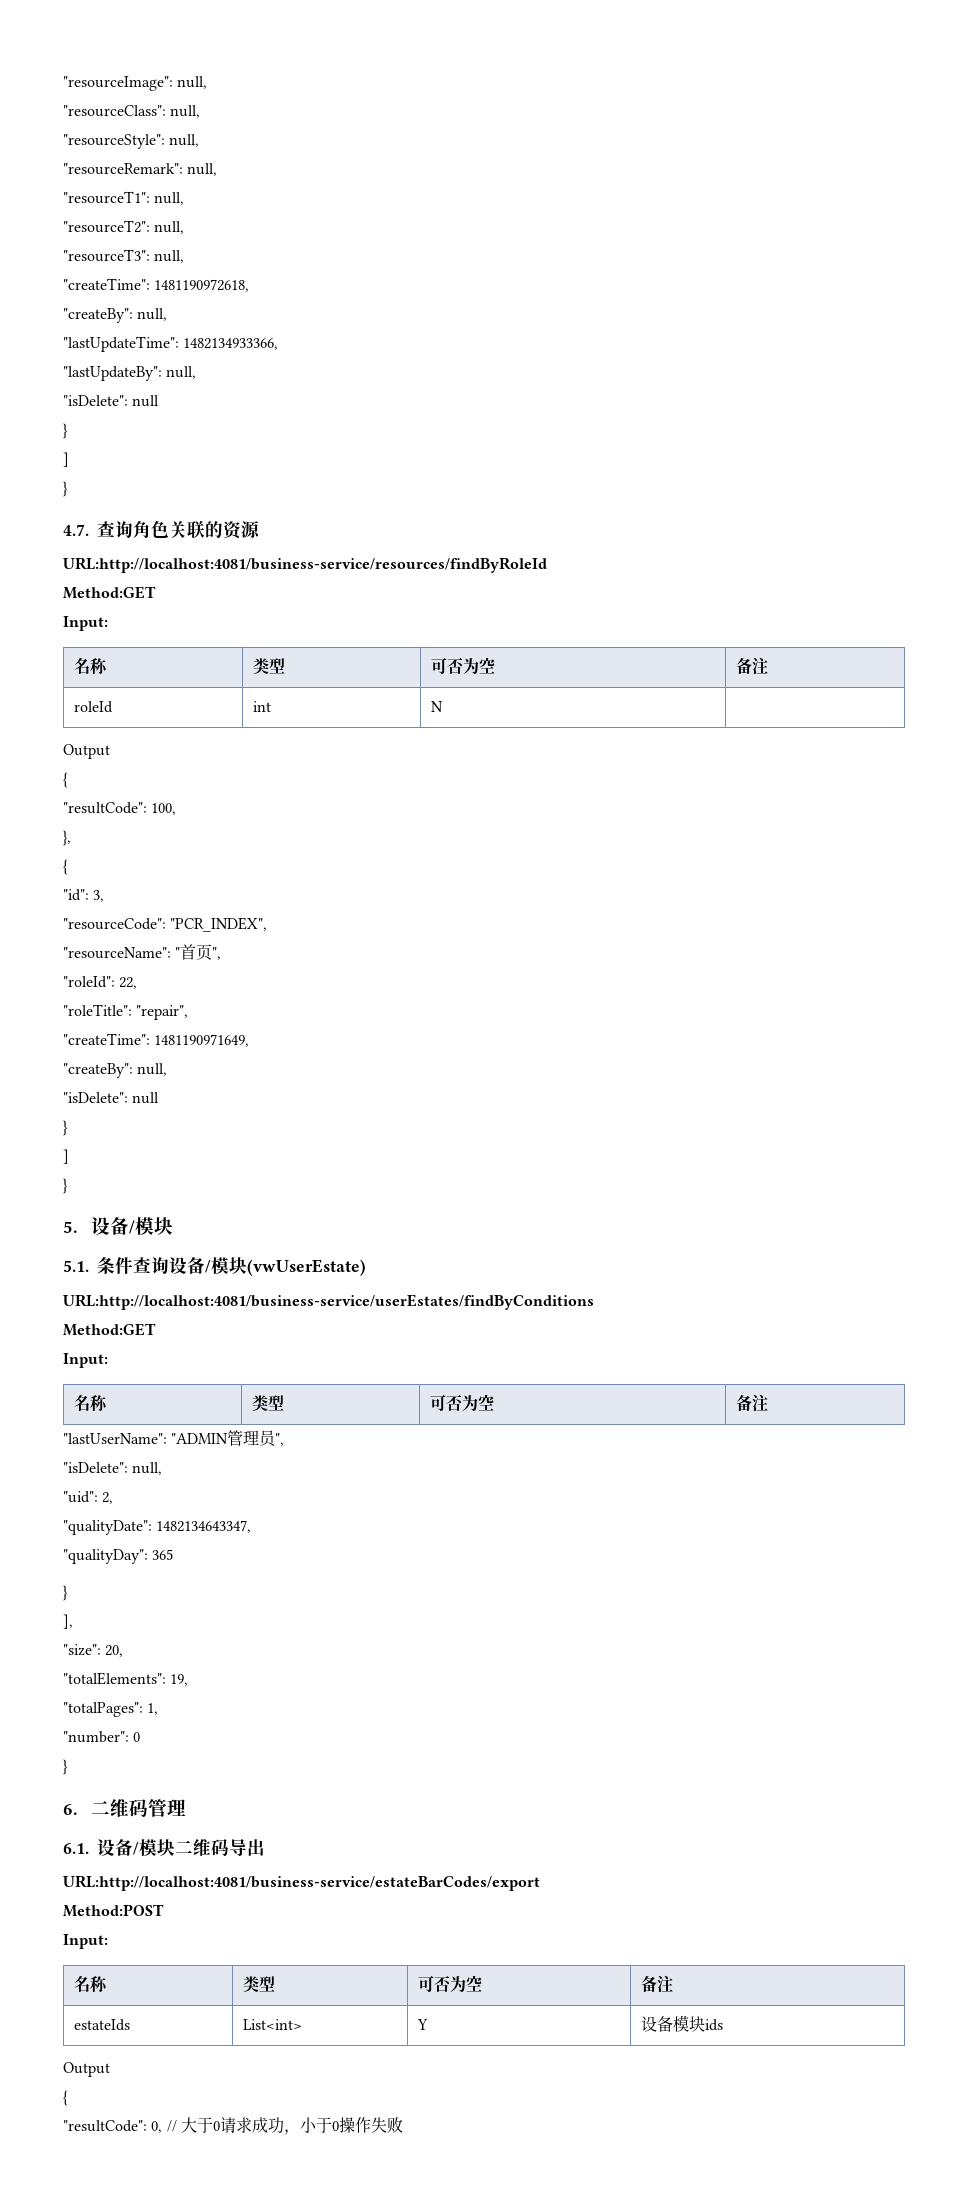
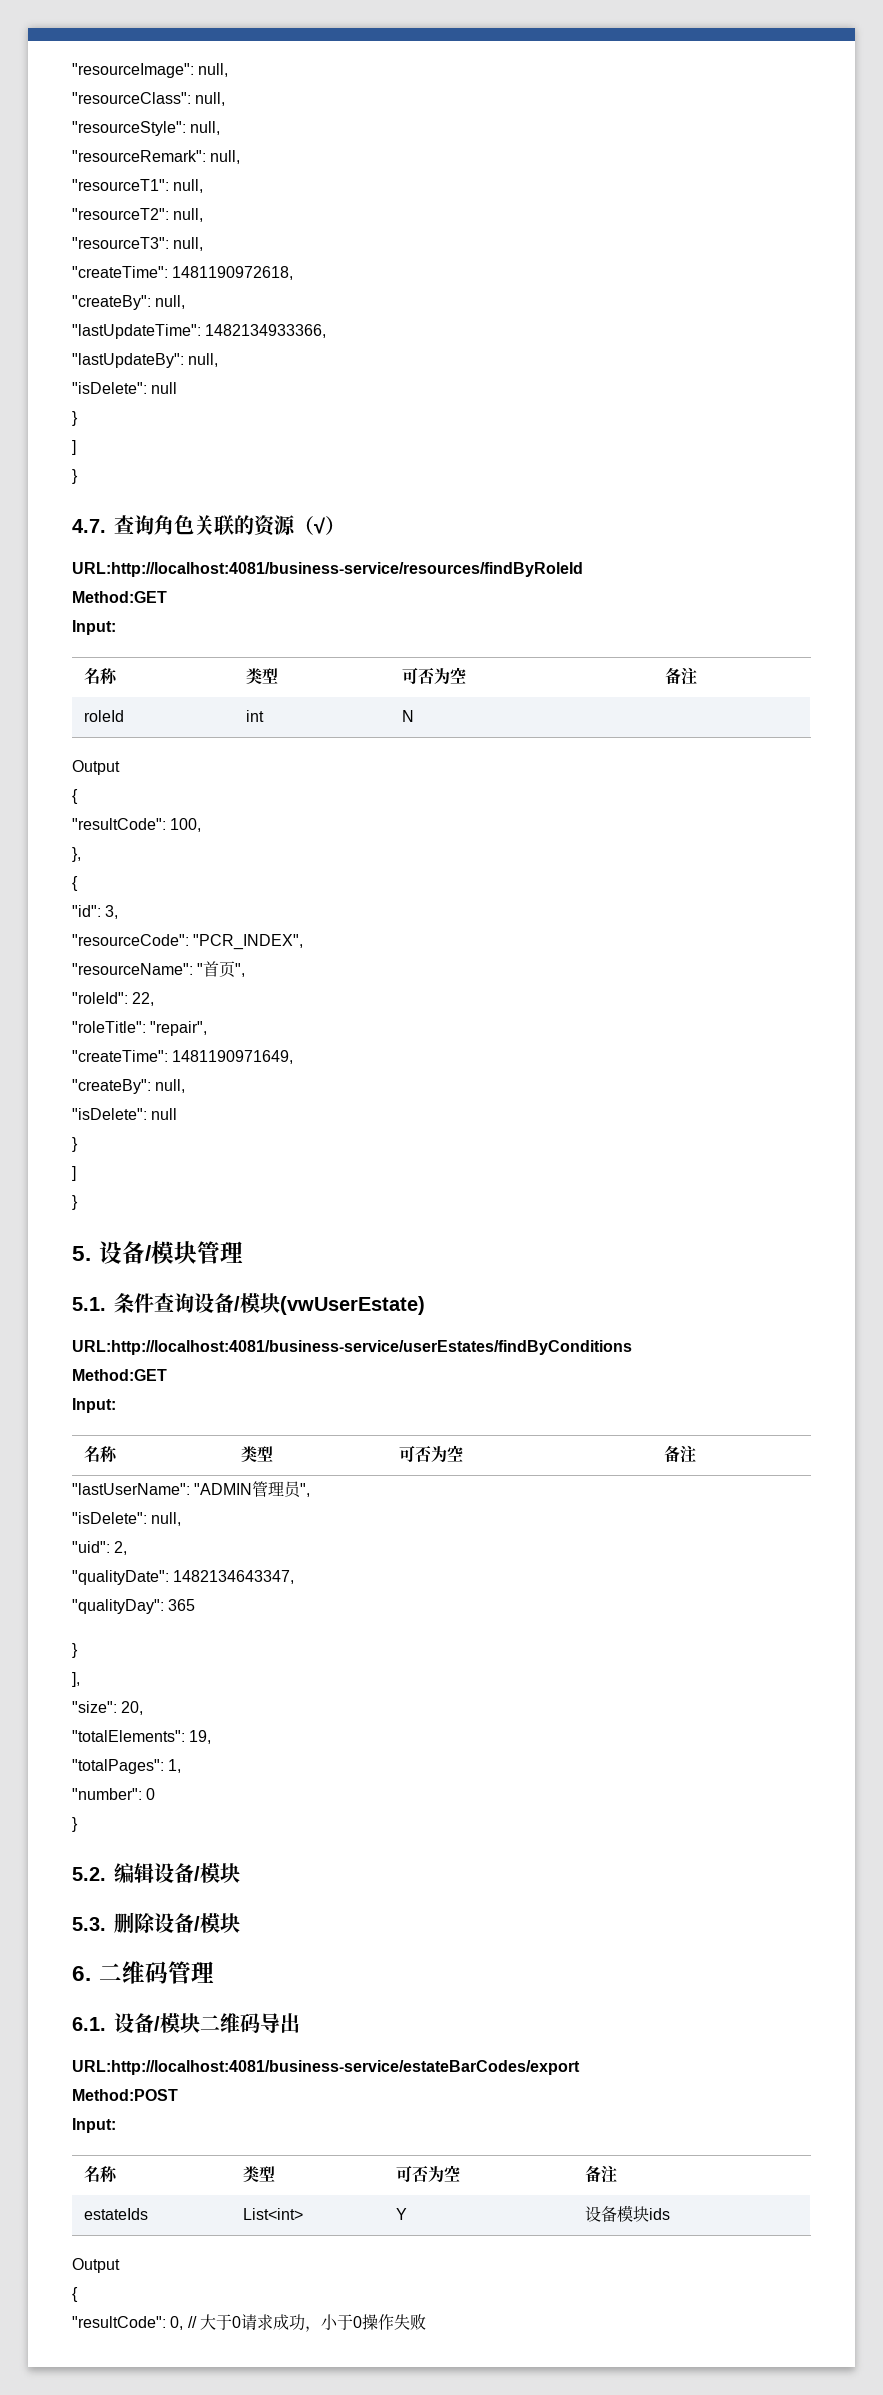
- 4.7.查询角色关联的资源
+ 4.7.查询角色关联的资源（√）
- 5.设备/模块
+ 5.设备/模块管理
+ 5.2.编辑设备/模块
+ 5.3.删除设备/模块

